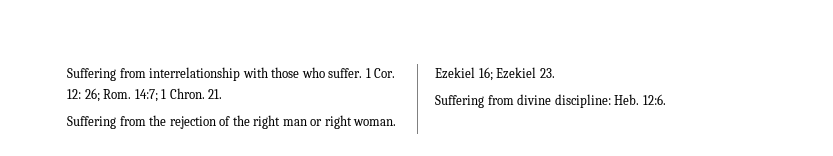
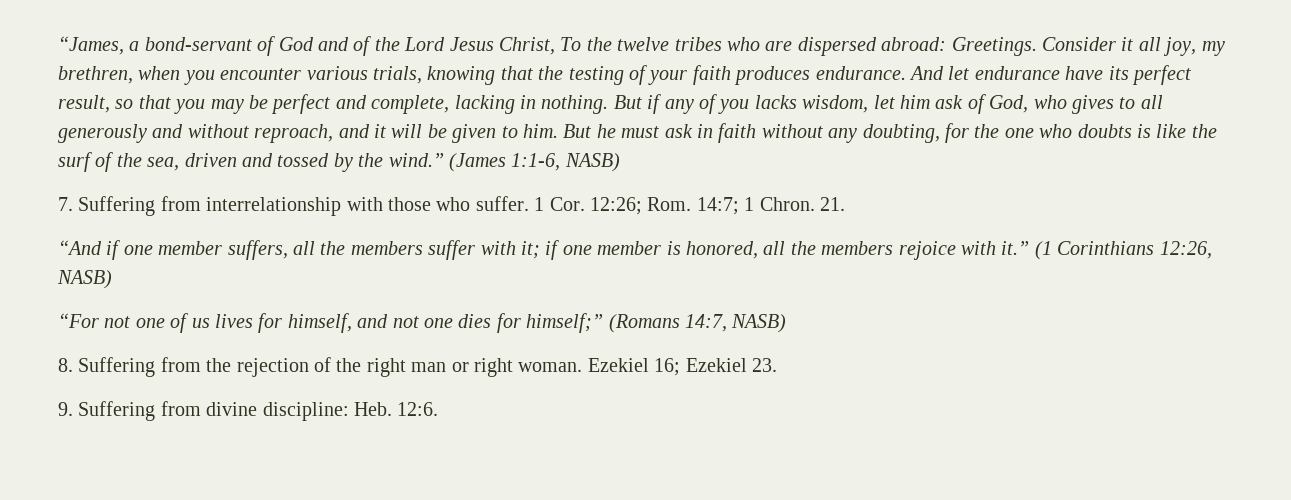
- Suffering from interrelationship with those who suffer.
+ “James, a bond-servant of God and of the Lord Jesus Christ, To the twelve tribes who are dispersed abroad: Greetings. Consider it all joy, my brethren, when you encounter various trials, knowing that the testing of your faith produces endurance. And let endurance have its perfect result, so that you may be perfect and complete, lacking in nothing. But if any of you lacks wisdom, let him ask of God, who gives to all generously and without reproach, and it will be given to him. But he must ask in faith without any doubting, for the one who doubts is like the surf of the sea, driven and tossed by the wind.” (James 1:1-6, NASB)
+ 7. Suffering from interrelationship with those who suffer.
- 1 Cor. 12: 26; Rom. 14:7; 1 Chron.
+ 1 Cor. 12:26; Rom. 14:7; 1 Chron.
- Suffering from the rejection of the right man or right woman.
+ “And if one member suffers, all the members suffer with it; if one member is honored, all the members rejoice with it.” (1 Corinthians 12:26, NASB)
+ “For not one of us lives for himself, and not one dies for himself;” (Romans 14:7, NASB)
+ 8. Suffering from the rejection of the right man or right woman.
- Suffering from divine discipline: Heb. 12:6.
+ 9. Suffering from divine discipline: Heb. 12:6.

